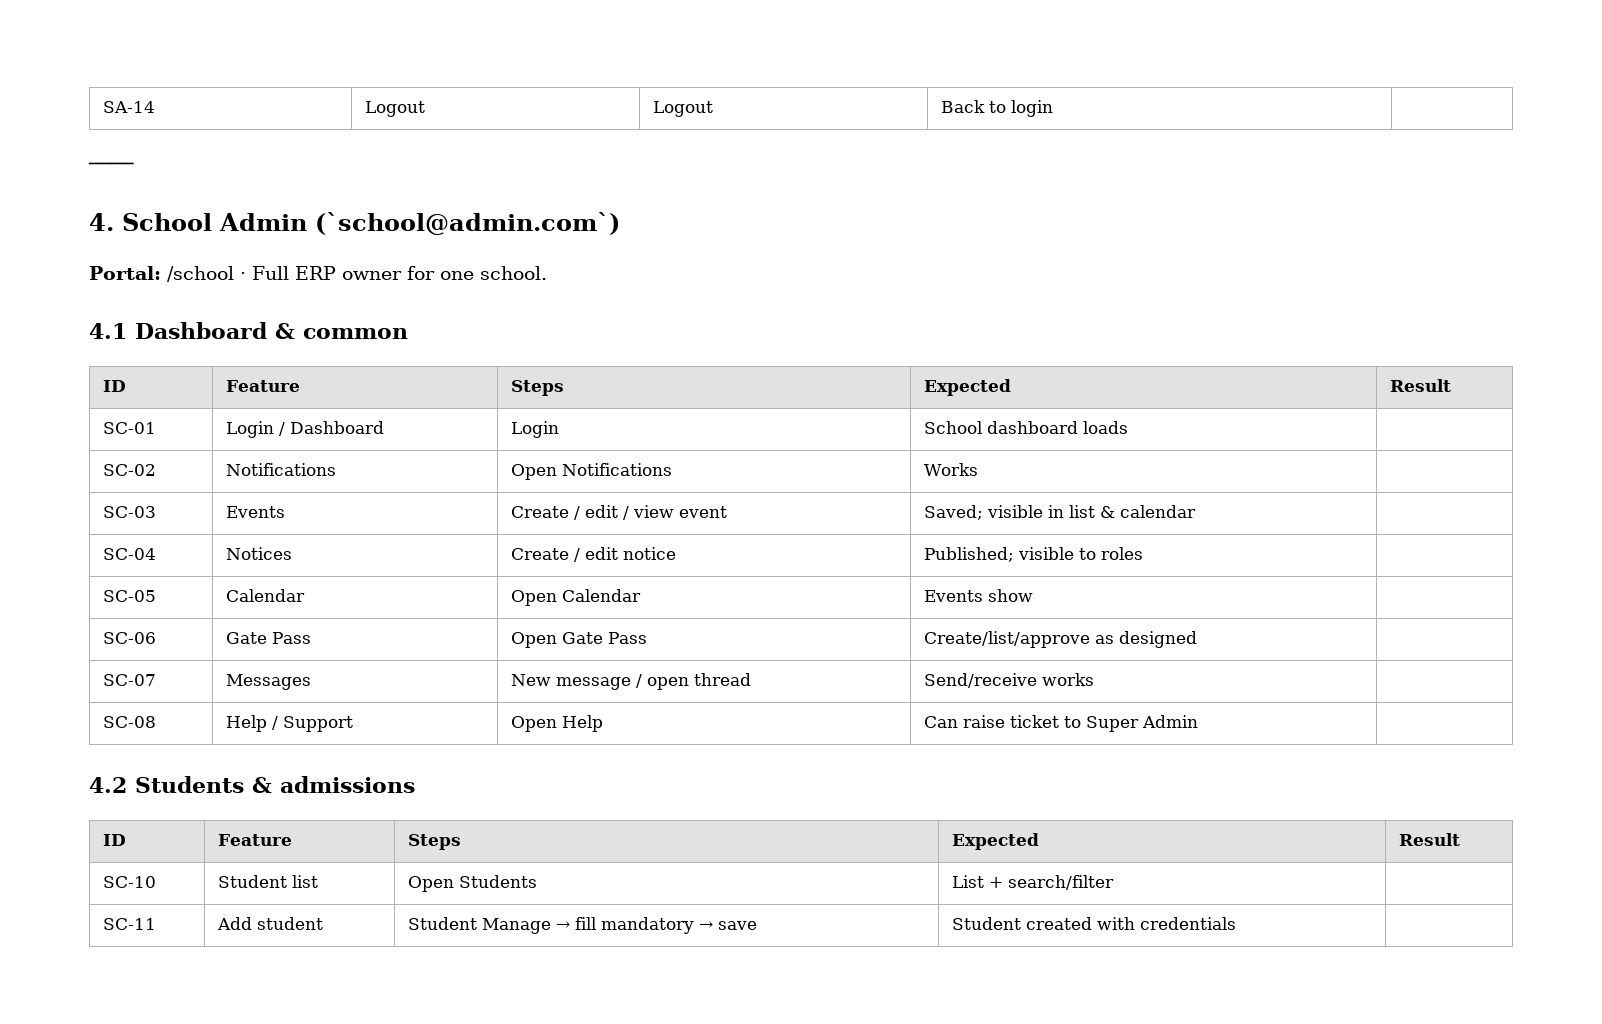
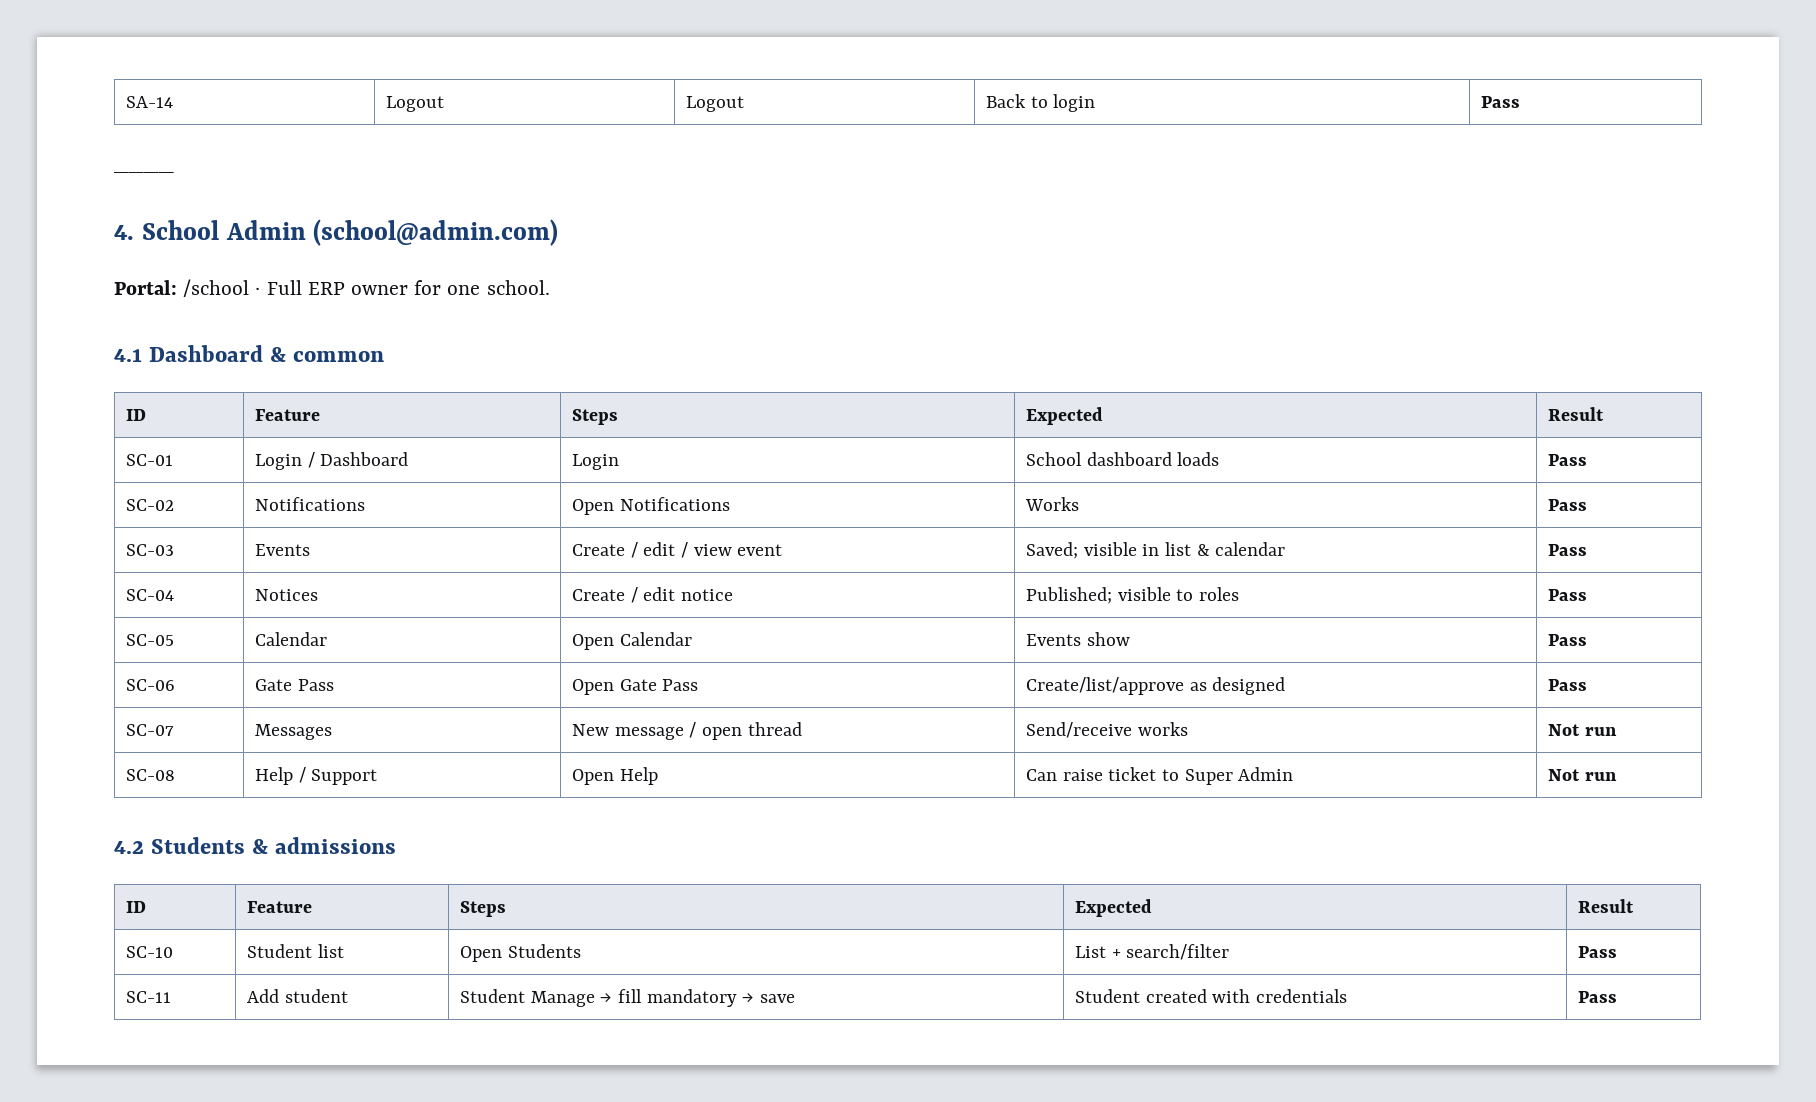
- SA-14 | Logout | Logout | Back to login |
- ────
+ SA-14 | Logout | Logout | Back to login | Pass
+ ____
- 4. School Admin (`school@admin.com`)
+ 4. School Admin (school@admin.com)
- SC-01 | Login / Dashboard | Login | School dashboard loads |
+ SC-01 | Login / Dashboard | Login | School dashboard loads | Pass
- SC-02 | Notifications | Open Notifications | Works |
+ SC-02 | Notifications | Open Notifications | Works | Pass
- SC-03 | Events | Create / edit / view event | Saved; visible in list & calendar |
+ SC-03 | Events | Create / edit / view event | Saved; visible in list & calendar | Pass
- SC-04 | Notices | Create / edit notice | Published; visible to roles |
+ SC-04 | Notices | Create / edit notice | Published; visible to roles | Pass
- SC-05 | Calendar | Open Calendar | Events show |
+ SC-05 | Calendar | Open Calendar | Events show | Pass
- SC-06 | Gate Pass | Open Gate Pass | Create/list/approve as designed |
+ SC-06 | Gate Pass | Open Gate Pass | Create/list/approve as designed | Pass
- SC-07 | Messages | New message / open thread | Send/receive works |
+ SC-07 | Messages | New message / open thread | Send/receive works | Not run
- SC-08 | Help / Support | Open Help | Can raise ticket to Super Admin |
+ SC-08 | Help / Support | Open Help | Can raise ticket to Super Admin | Not run
- SC-10 | Student list | Open Students | List + search/filter |
+ SC-10 | Student list | Open Students | List + search/filter | Pass
- SC-11 | Add student | Student Manage → fill mandatory → save | Student created with credentials |
+ SC-11 | Add student | Student Manage → fill mandatory → save | Student created with credentials | Pass

